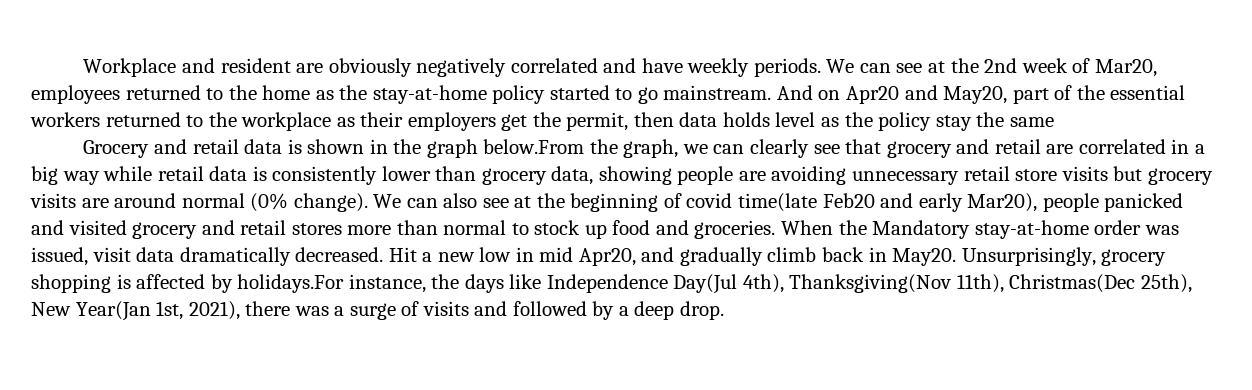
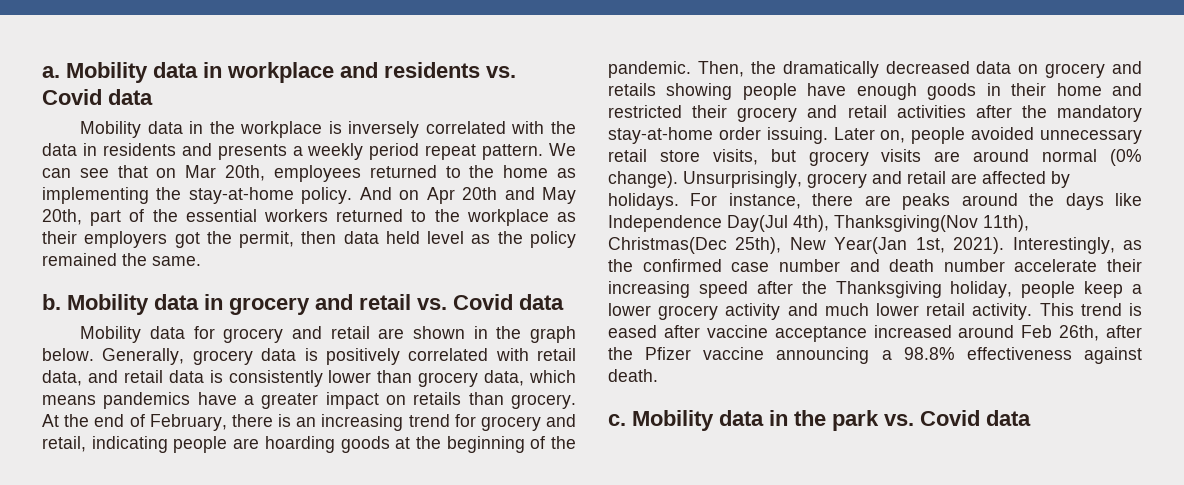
- Workplace and resident are obviously negatively correlated and have weekly periods. We can see at the 2nd week of Mar20, employees returned to the home as the stay-at-home policy started to go mainstream. And on Apr20 and May20, part of the essential workers returned to the workplace as their employers get the permit, then data holds level as the policy stay the same
- Grocery and retail data is shown in the graph below.From the graph, we can clearly see that grocery and retail are correlated in a big way while retail data is consistently lower than grocery data, showing people are avoiding unnecessary retail store visits but grocery visits are around normal (0% change).
+ a. Mobility data in workplace and residents vs. Covid data
+ Mobility data in the workplace is inversely correlated with the data in residents and presents a weekly period repeat pattern. We can see that on Mar 20th, employees returned to the home as implementing the stay-at-home policy. And on Apr 20th and May 20th, part of the essential workers returned to the workplace as their employers got the permit, then data held level as the policy remained the same.
+ b. Mobility data in grocery and retail vs. Covid data
+ Mobility data for grocery and retail are shown in the graph below. Generally, grocery data is positively correlated with retail data, and retail data is consistently lower than grocery data, which means pandemics have a greater impact on retails than grocery. At the end of February, there is an increasing trend for grocery and retail, indicating people are hoarding goods at the beginning of the pandemic. Then, the dramatically decreased data on grocery and retails showing people have enough goods in their home and restricted their grocery and retail activities after the mandatory stay-at-home order issuing. Later on, people avoided unnecessary retail store visits, but grocery visits are around normal (0% change).
- We can also see at the beginning of covid time(late Feb20 and early Mar20), people panicked and visited grocery and retail stores more than normal to stock up food and groceries. When the Mandatory stay-at-home order was issued, visit data dramatically decreased. Hit a new low in mid Apr20, and gradually climb back in May20. Unsurprisingly, grocery shopping is affected by holidays.For instance, the days like Independence Day(Jul 4th), Thanksgiving(Nov 11th), Christmas(Dec 25th), New Year(Jan 1st, 2021), there was a surge of visits and followed by a deep drop.
+ Unsurprisingly, grocery and retail are affected by holidays. For instance, there are peaks around the days like Independence Day(Jul 4th), Thanksgiving(Nov 11th), Christmas(Dec 25th), New Year(Jan 1st, 2021). Interestingly, as the confirmed case number and death number accelerate their increasing speed after the Thanksgiving holiday, people keep a lower grocery activity and much lower retail activity. This trend is eased after vaccine acceptance increased around Feb 26th, after the Pfizer vaccine announcing a 98.8% effectiveness against death.
+ c. Mobility data in the park vs. Covid data

